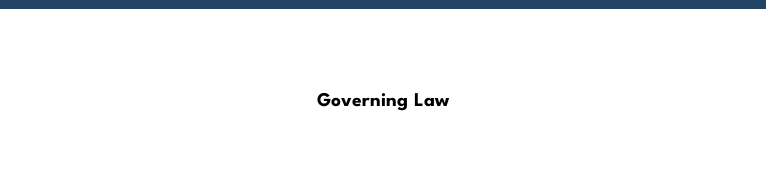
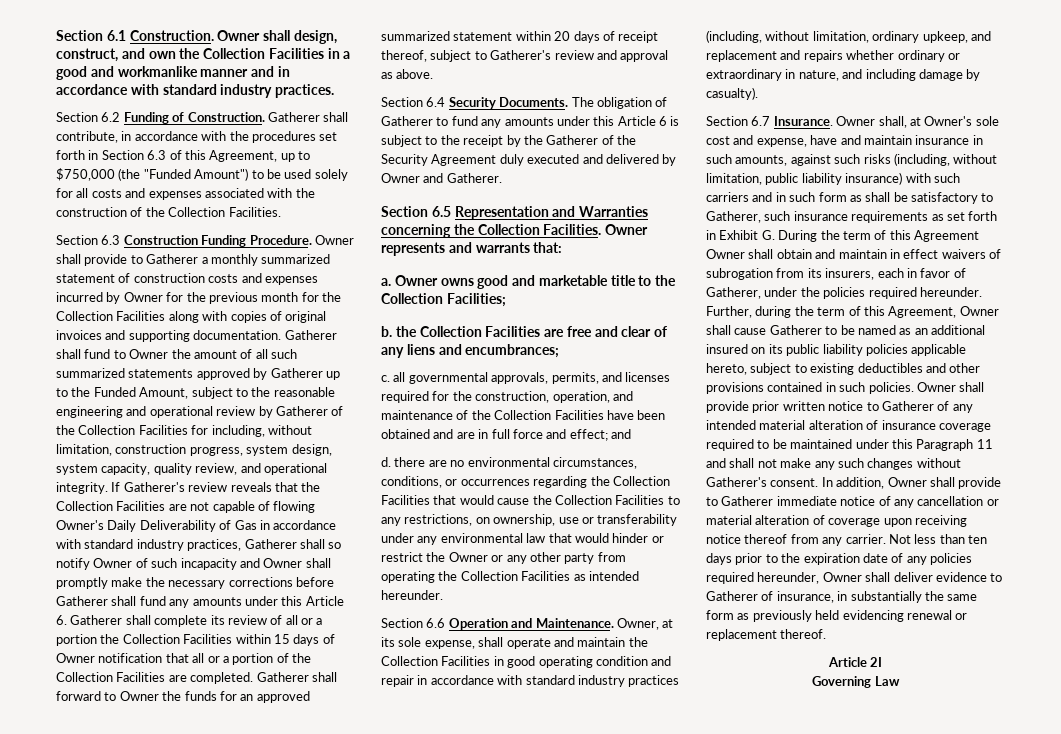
+ Section 6.1 Construction. Owner shall design, construct, and own the Collection Facilities in a good and workmanlike manner and in accordance with standard industry practices.
+ Section 6.2 Funding of Construction. Gatherer shall contribute, in accordance with the procedures set forth in Section 6.3 of this Agreement, up to $750,000 (the "Funded Amount") to be used solely for all costs and expenses associated with the construction of the Collection Facilities.
+ Section 6.3 Construction Funding Procedure. Owner shall provide to Gatherer a monthly summarized statement of construction costs and expenses incurred by Owner for the previous month for the Collection Facilities along with copies of original invoices and supporting documentation. Gatherer shall fund to Owner the amount of all such summarized statements approved by Gatherer up to the Funded Amount, subject to the reasonable engineering and operational review by Gatherer of the Collection Facilities for including, without limitation, construction progress, system design, system capacity, quality review, and operational integrity. If Gatherer's review reveals that the Collection Facilities are not capable of flowing Owner's Daily Deliverability of Gas in accordance with standard industry practices, Gatherer shall so notify Owner of such incapacity and Owner shall promptly make the necessary corrections before Gatherer shall fund any amounts under this Article 6. Gatherer shall complete its review of all or a portion the Collection Facilities within 15 days of Owner notification that all or a portion of the Collection Facilities are completed. Gatherer shall forward to Owner the funds for an approved summarized statement within 20 days of receipt thereof, subject to Gatherer's review and approval as above.
+ Section 6.4 Security Documents. The obligation of Gatherer to fund any amounts under this Article 6 is subject to the receipt by the Gatherer of the Security Agreement duly executed and delivered by Owner and Gatherer.
+ Section 6.5 Representation and Warranties concerning the Collection Facilities. Owner represents and warrants that:
+ a. Owner owns good and marketable title to the Collection Facilities;
+ b. the Collection Facilities are free and clear of any liens and encumbrances;
+ c. all governmental approvals, permits, and licenses required for the construction, operation, and maintenance of the Collection Facilities have been obtained and are in full force and effect; and
+ d. there are no environmental circumstances, conditions, or occurrences regarding the Collection Facilities that would cause the Collection Facilities to any restrictions, on ownership, use or transferability under any environmental law that would hinder or restrict the Owner or any other party from operating the Collection Facilities as intended hereunder.
+ Section 6.6 Operation and Maintenance. Owner, at its sole expense, shall operate and maintain the Collection Facilities in good operating condition and repair in accordance with standard industry practices (including, without limitation, ordinary upkeep, and replacement and repairs whether ordinary or extraordinary in nature, and including damage by casualty).
+ Section 6.7 Insurance. Owner shall, at Owner's sole cost and expense, have and maintain insurance in such amounts, against such risks (including, without limitation, public liability insurance) with such carriers and in such form as shall be satisfactory to Gatherer, such insurance requirements as set forth in Exhibit G. During the term of this Agreement Owner shall obtain and maintain in effect waivers of subrogation from its insurers, each in favor of Gatherer, under the policies required hereunder. Further, during the term of this Agreement, Owner shall cause Gatherer to be named as an additional insured on its public liability policies applicable hereto, subject to existing deductibles and other provisions contained in such policies. Owner shall provide prior written notice to Gatherer of any intended material alteration of insurance coverage required to be maintained under this Paragraph 11 and shall not make any such changes without Gatherer's consent. In addition, Owner shall provide to Gatherer immediate notice of any cancellation or material alteration of coverage upon receiving notice thereof from any carrier. Not less than ten days prior to the expiration date of any policies required hereunder, Owner shall deliver evidence to Gatherer of insurance, in substantially the same form as previously held evidencing renewal or replacement thereof.
+ Article 2I

